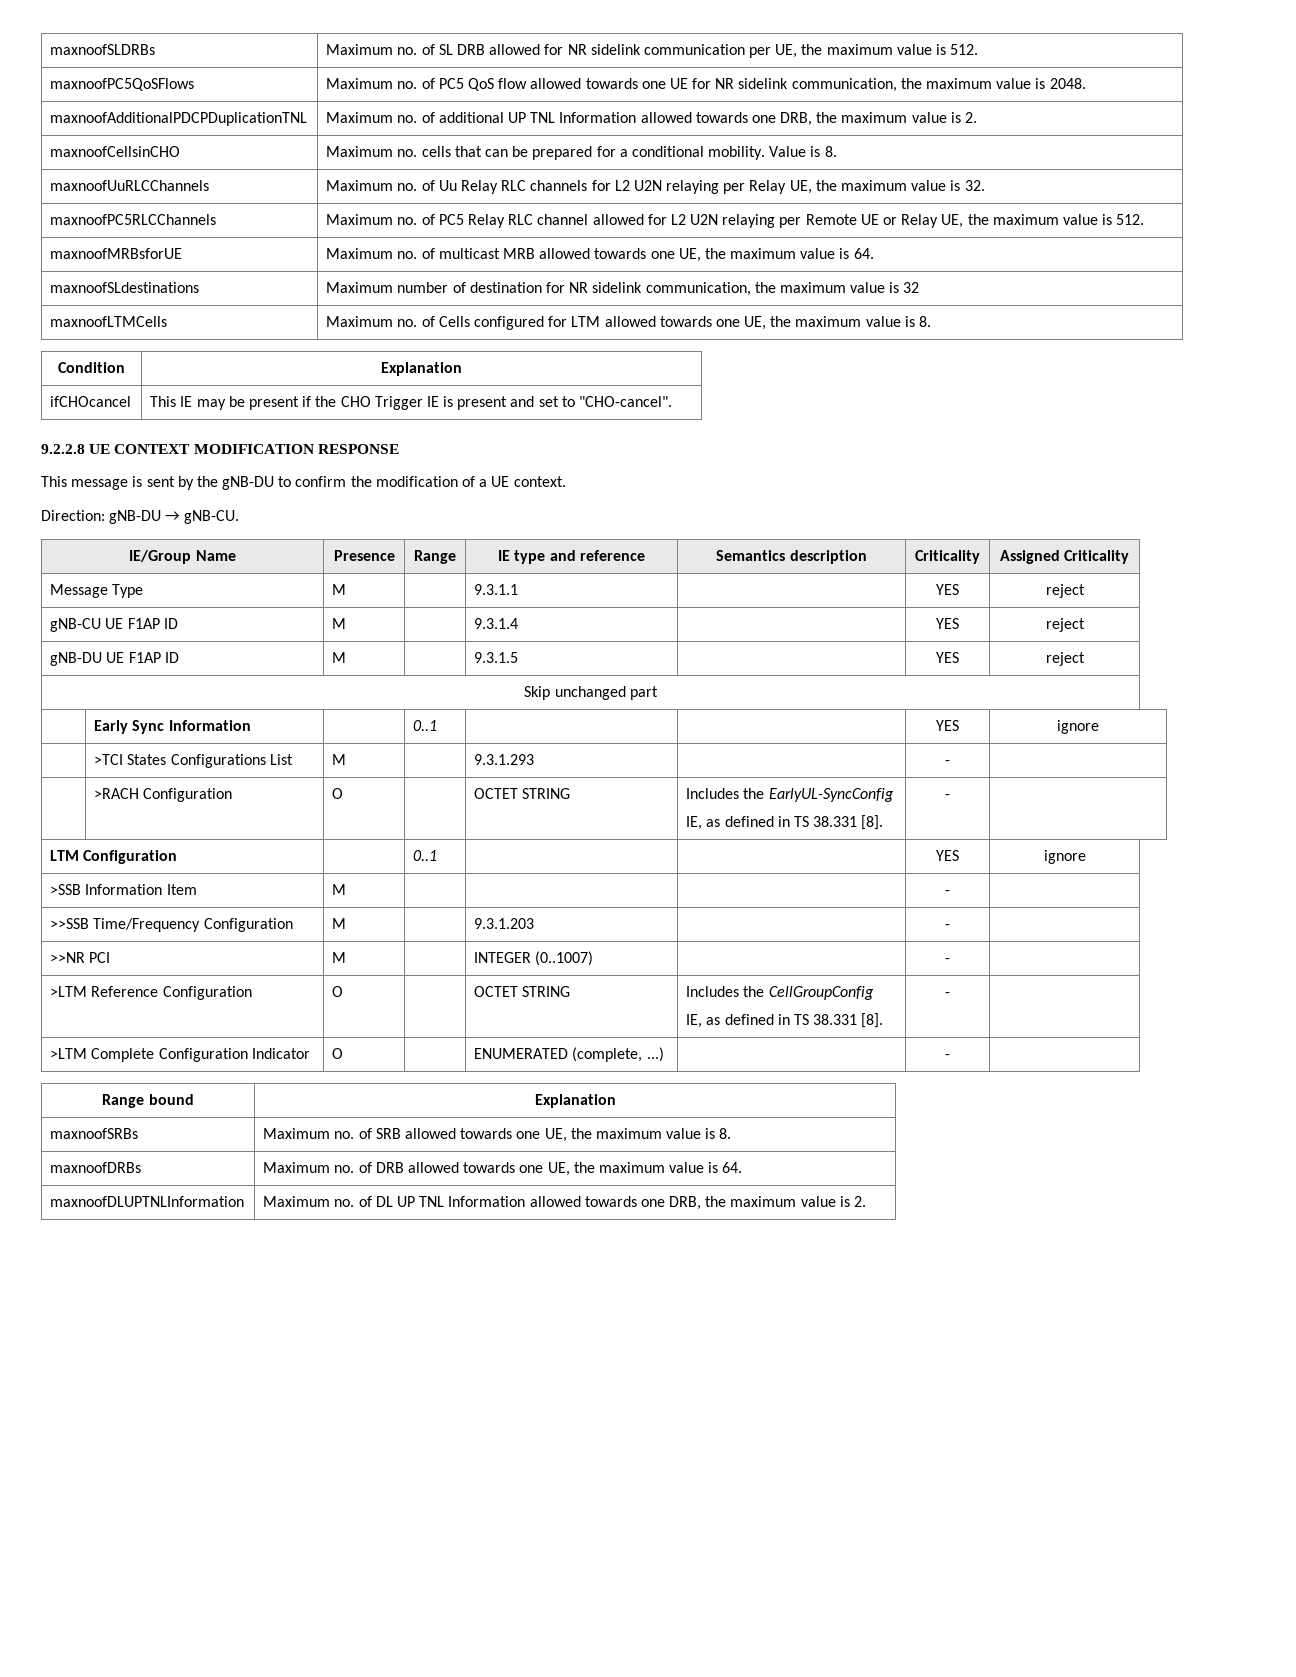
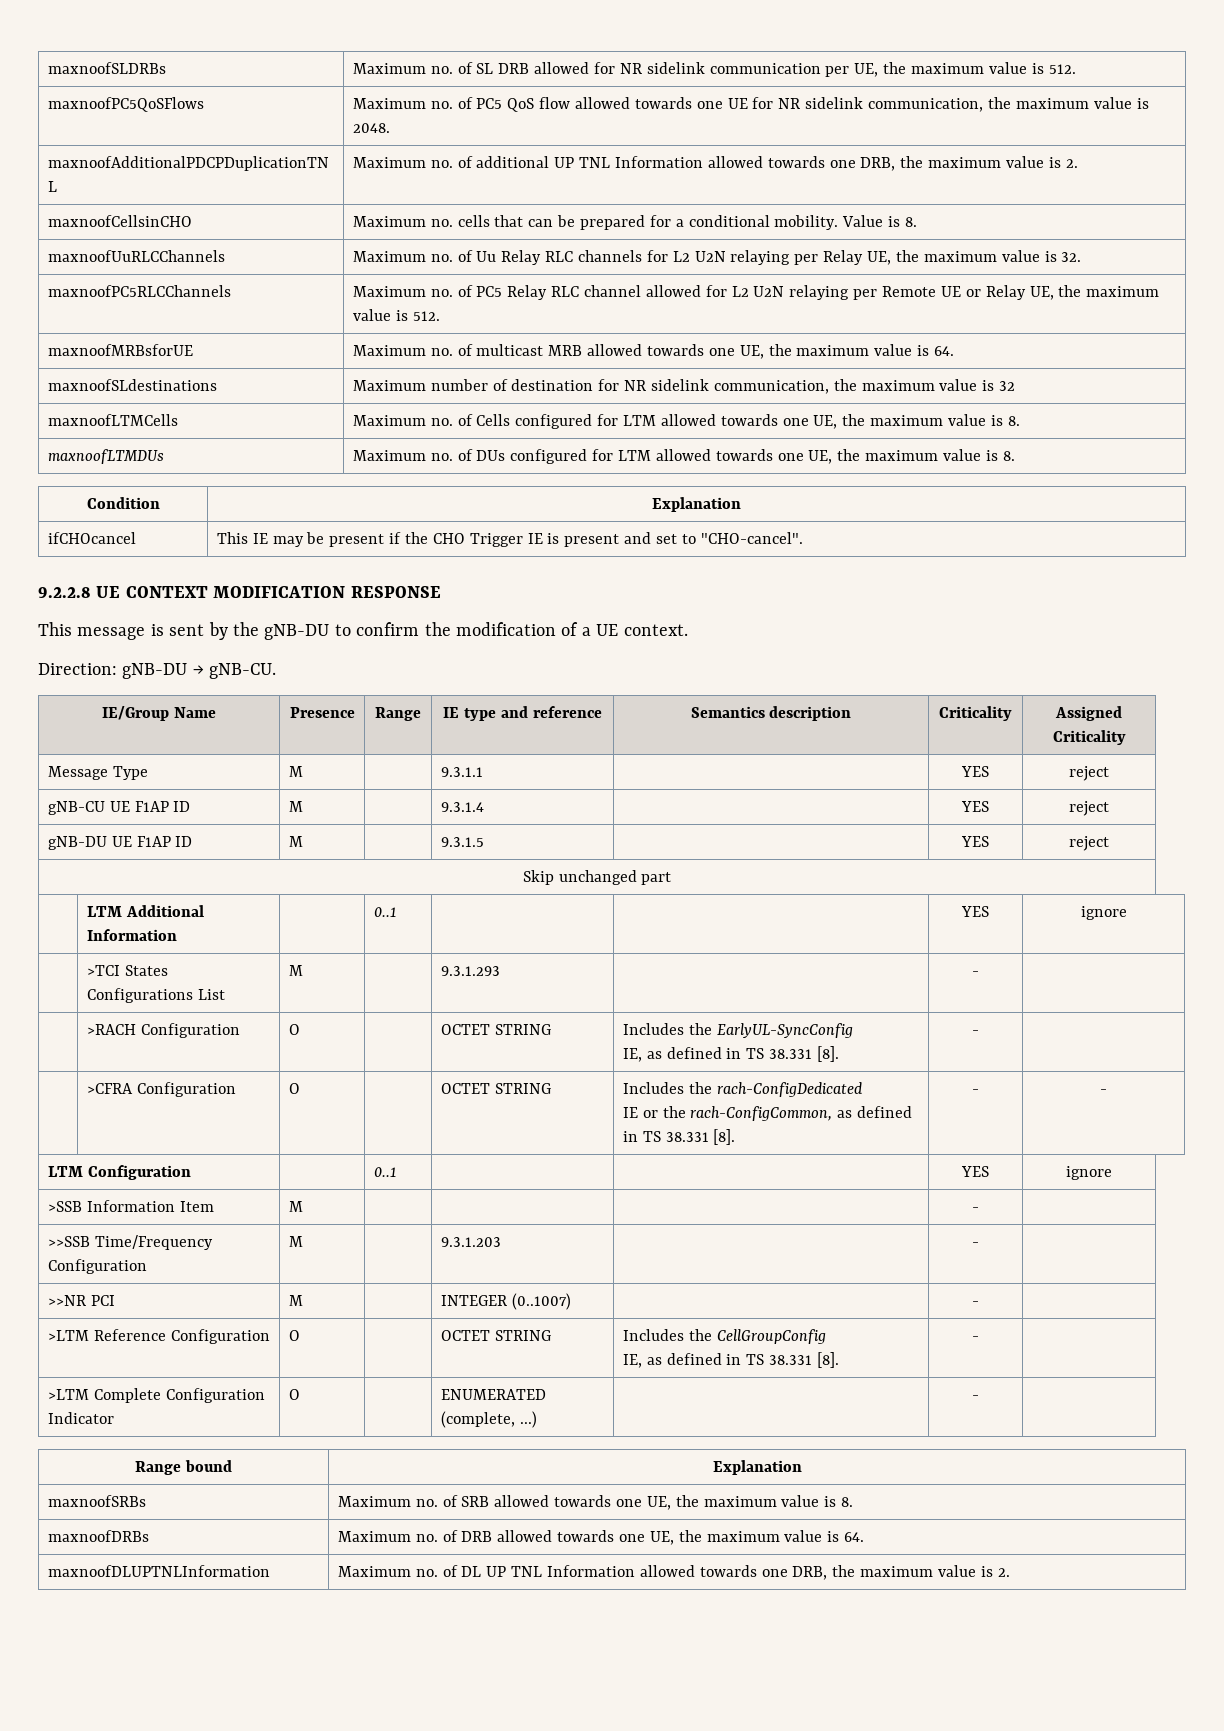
+ maxnoofLTMDUs | Maximum no. of DUs configured for LTM allowed towards one UE, the maximum value is 8.
- | Early Sync Information | | 0..1 | | | YES | ignore
+ | LTM Additional Information | | 0..1 | | | YES | ignore
+ | >CFRA Configuration | O | | OCTET STRING | Includes the rach-ConfigDedicated
+ IE or the rach-ConfigCommon, as defined in TS 38.331 [8]. | - | -

